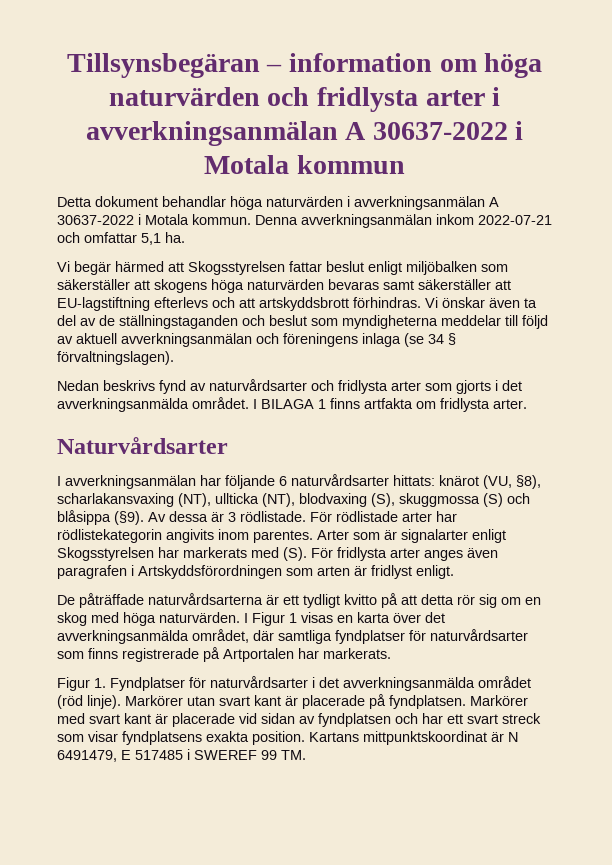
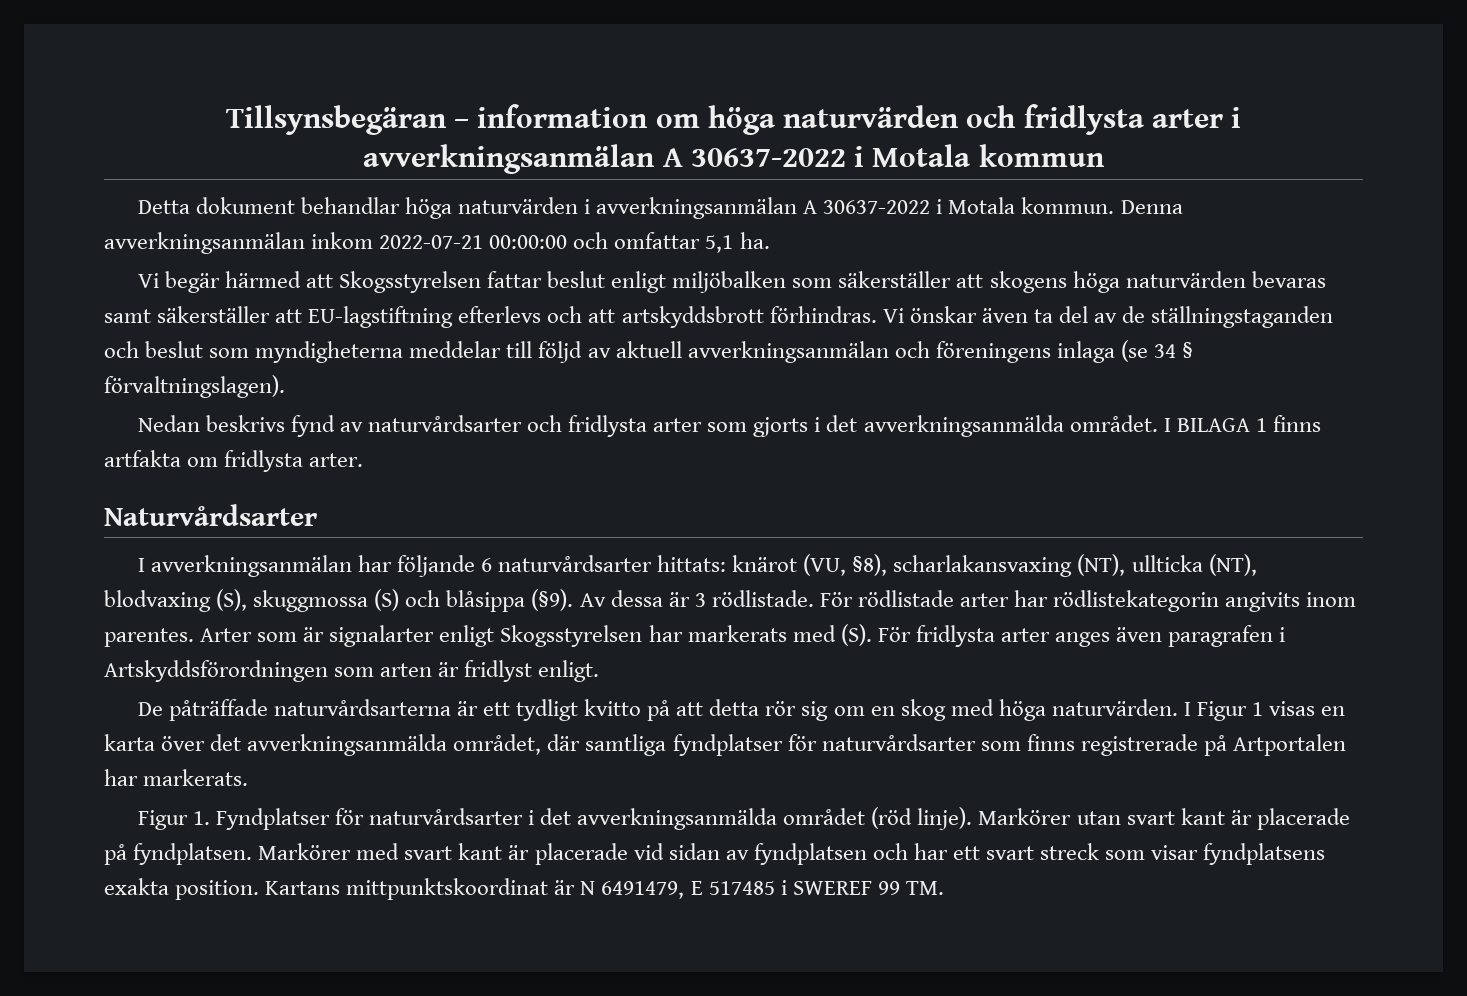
- Denna avverkningsanmälan inkom 2022-07-21 och omfattar 5,1 ha.
+ Denna avverkningsanmälan inkom 2022-07-21 00:00:00 och omfattar 5,1 ha.

